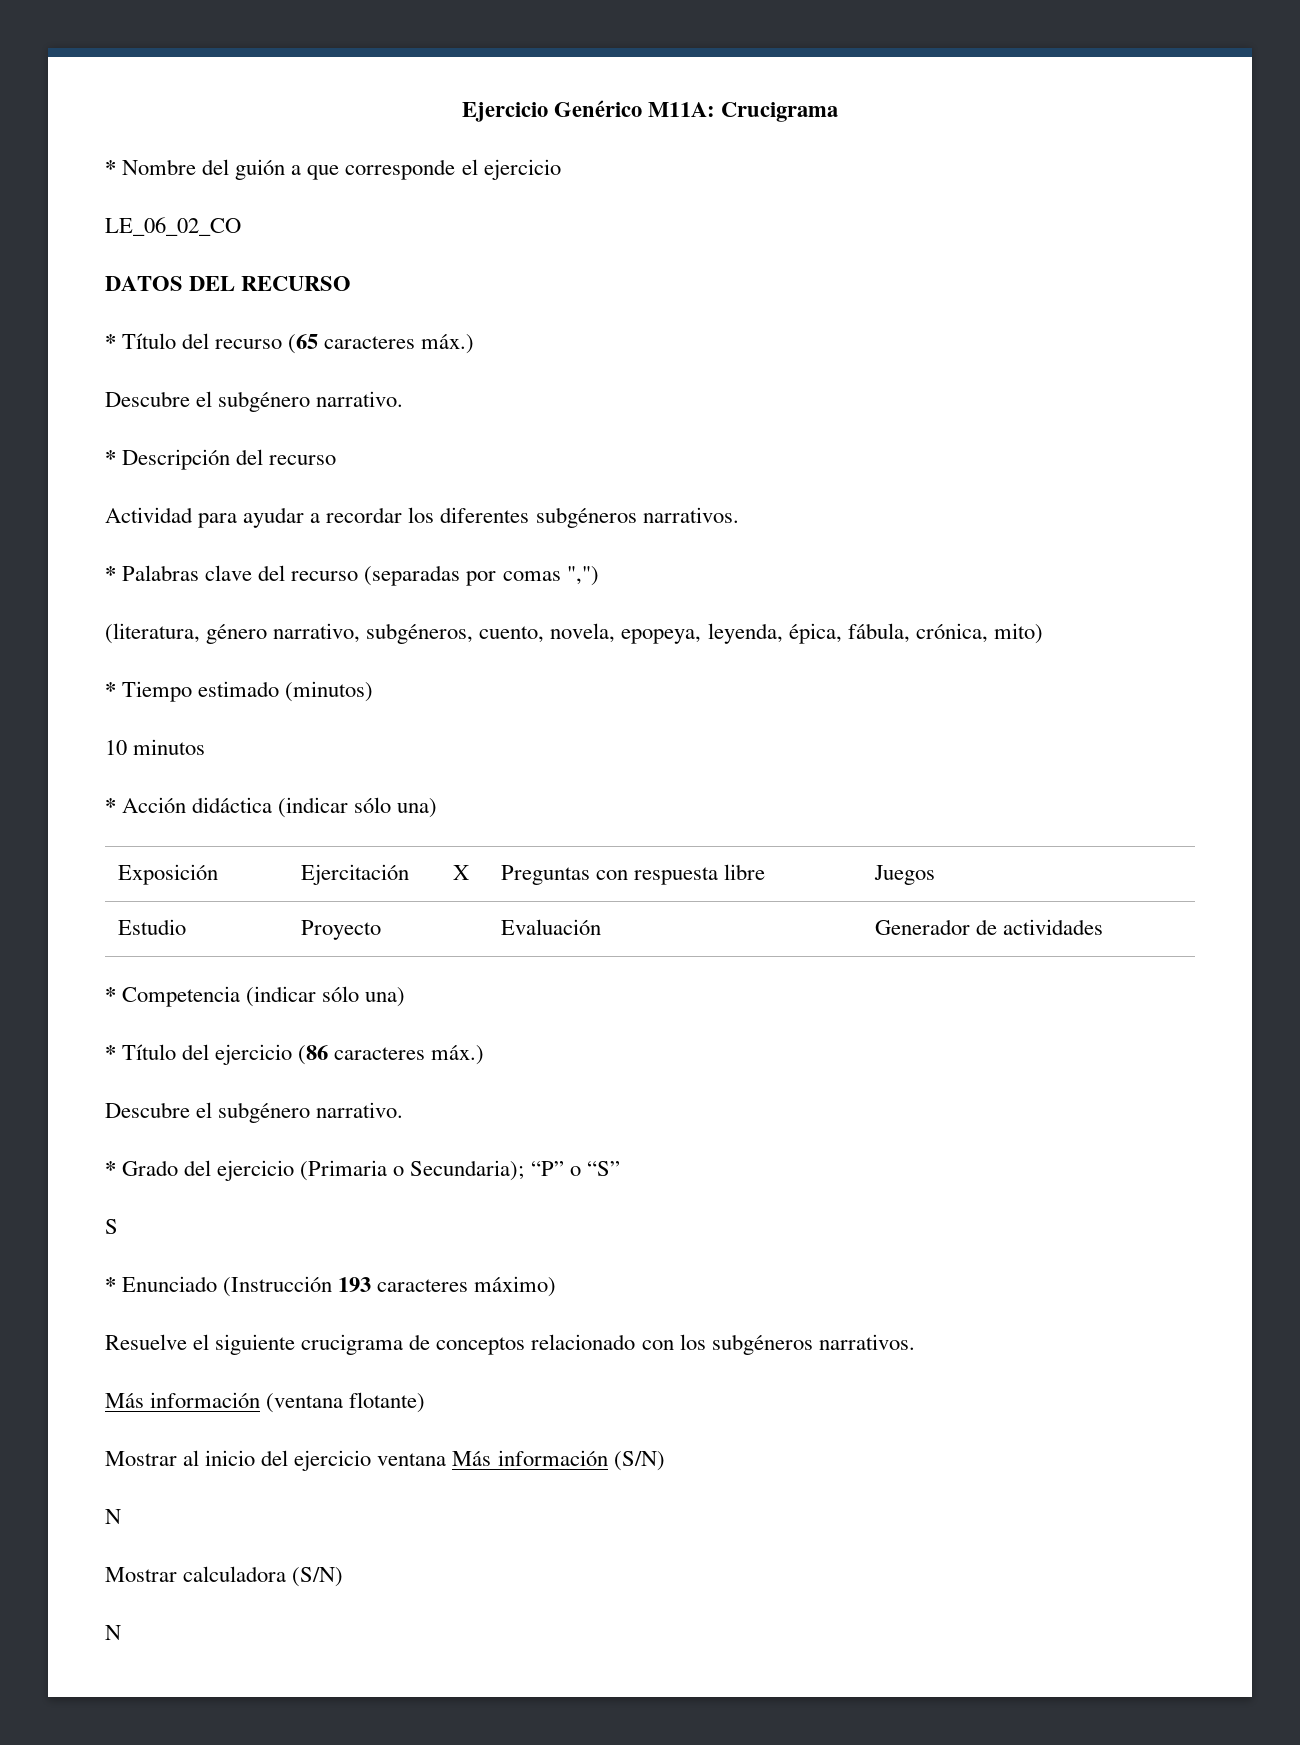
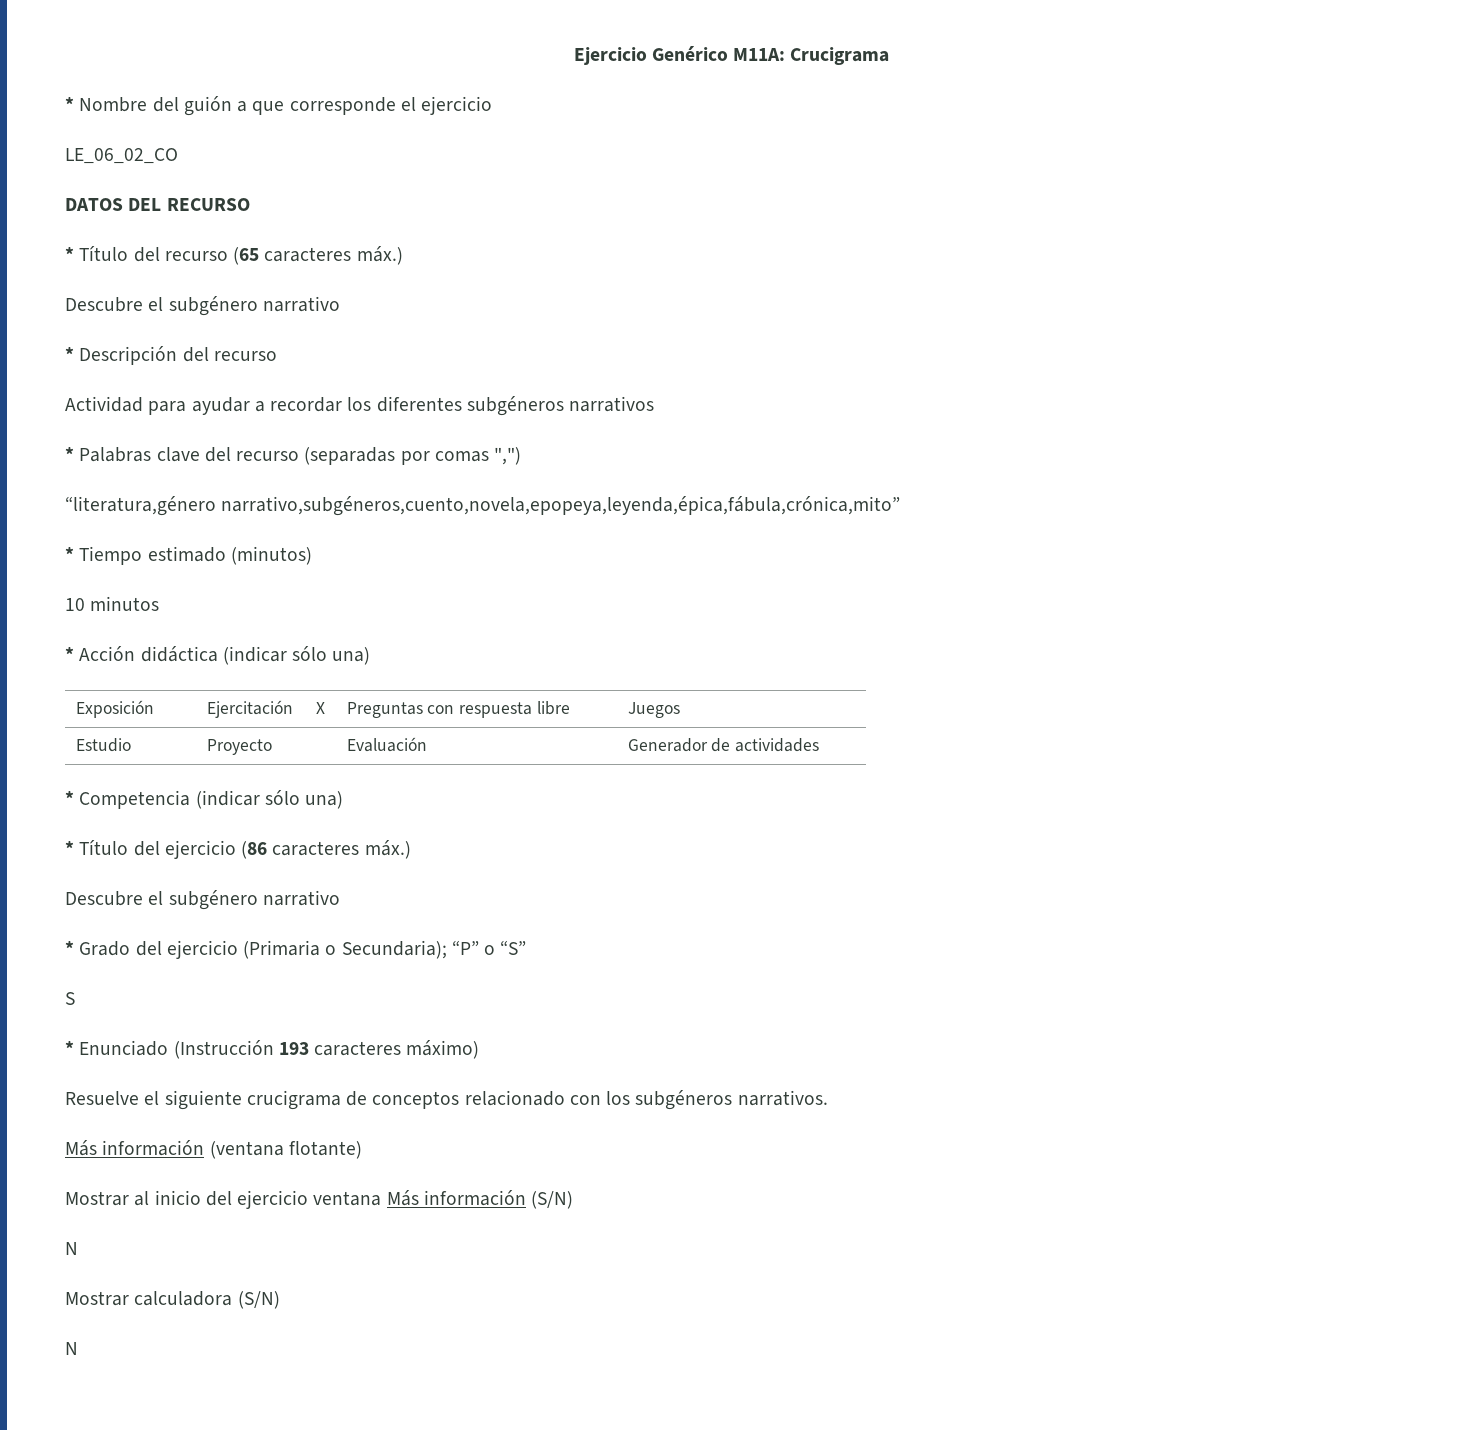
  * Título del recurso (65 caracteres máx.)
- Descubre el subgénero narrativo.
+ Descubre el subgénero narrativo
- Actividad para ayudar a recordar los diferentes subgéneros narrativos.
+ Actividad para ayudar a recordar los diferentes subgéneros narrativos
- (literatura, género narrativo, subgéneros, cuento, novela, epopeya, leyenda, épica, fábula, crónica, mito)
+ “literatura,género narrativo,subgéneros,cuento,novela,epopeya,leyenda,épica,fábula,crónica,mito”
  * Título del ejercicio (86 caracteres máx.)
- Descubre el subgénero narrativo.
+ Descubre el subgénero narrativo

